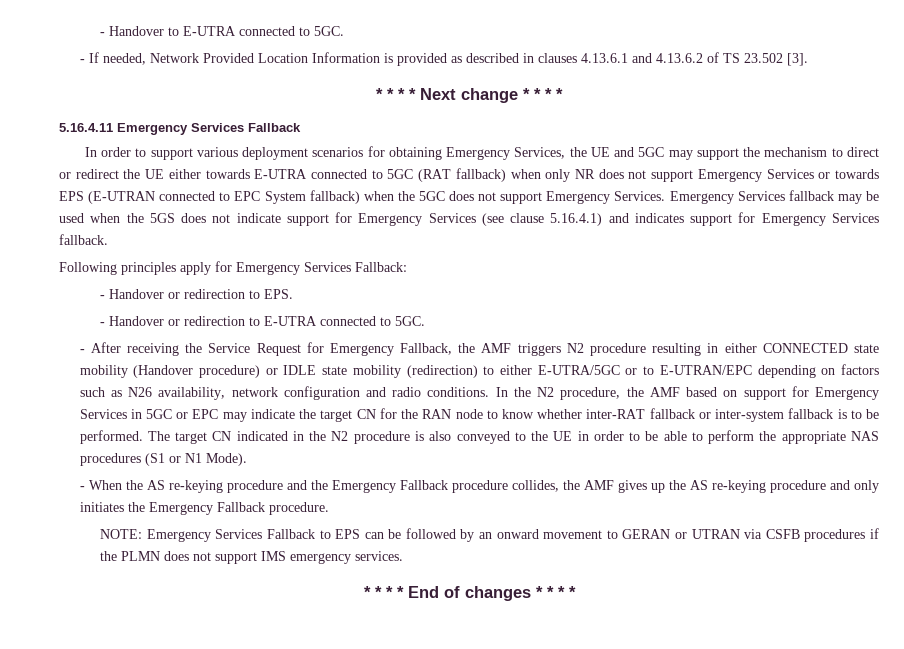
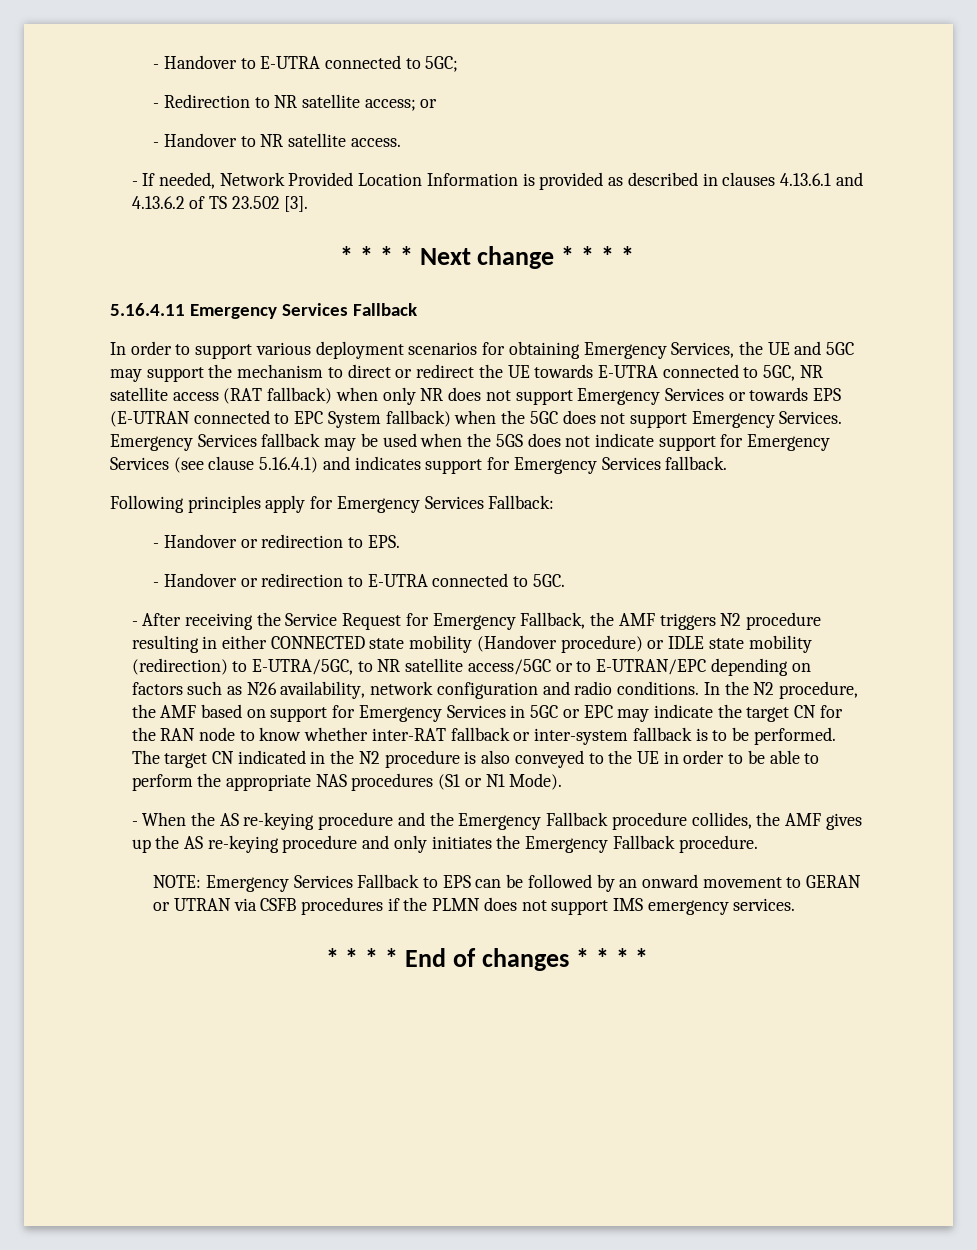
- - Handover to E-UTRA connected to 5GC.
+ - Handover to E-UTRA connected to 5GC;
+ - Redirection to NR satellite access; or
+ - Handover to NR satellite access.
- In order to support various deployment scenarios for obtaining Emergency Services, the UE and 5GC may support the mechanism to direct or redirect the UE either towards E-UTRA connected to 5GC (RAT fallback) when only NR does not support Emergency Services or towards EPS (E-UTRAN connected to EPC System fallback) when the 5GC does not support Emergency Services.
+ In order to support various deployment scenarios for obtaining Emergency Services, the UE and 5GC may support the mechanism to direct or redirect the UE towards E-UTRA connected to 5GC, NR satellite access (RAT fallback) when only NR does not support Emergency Services or towards EPS (E-UTRAN connected to EPC System fallback) when the 5GC does not support Emergency Services.
- - After receiving the Service Request for Emergency Fallback, the AMF triggers N2 procedure resulting in either CONNECTED state mobility (Handover procedure) or IDLE state mobility (redirection) to either E-UTRA/5GC or to E-UTRAN/EPC depending on factors such as N26 availability, network configuration and radio conditions.
+ - After receiving the Service Request for Emergency Fallback, the AMF triggers N2 procedure resulting in either CONNECTED state mobility (Handover procedure) or IDLE state mobility (redirection) to E-UTRA/5GC, to NR satellite access/5GC or to E-UTRAN/EPC depending on factors such as N26 availability, network configuration and radio conditions.

